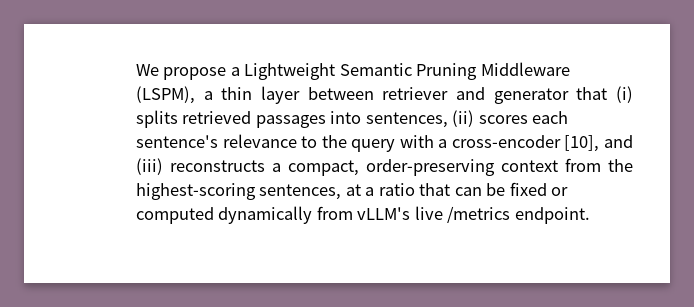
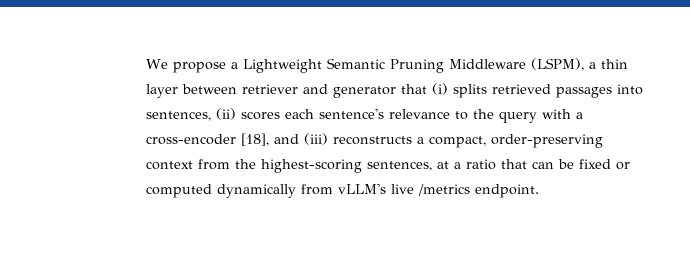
- We propose a Lightweight Semantic Pruning Middleware (LSPM), a thin layer between retriever and generator that (i) splits retrieved passages into sentences, (ii) scores each sentence's relevance to the query with a cross-encoder [10], and (iii) reconstructs a compact, order-preserving context from the highest-scoring sentences, at a ratio that can be fixed or computed dynamically from vLLM's live /metrics endpoint.
+ We propose a Lightweight Semantic Pruning Middleware (LSPM), a thin layer between retriever and generator that (i) splits retrieved passages into sentences, (ii) scores each sentence's relevance to the query with a cross-encoder [18], and (iii) reconstructs a compact, order-preserving context from the highest-scoring sentences, at a ratio that can be fixed or computed dynamically from vLLM's live /metrics endpoint.

